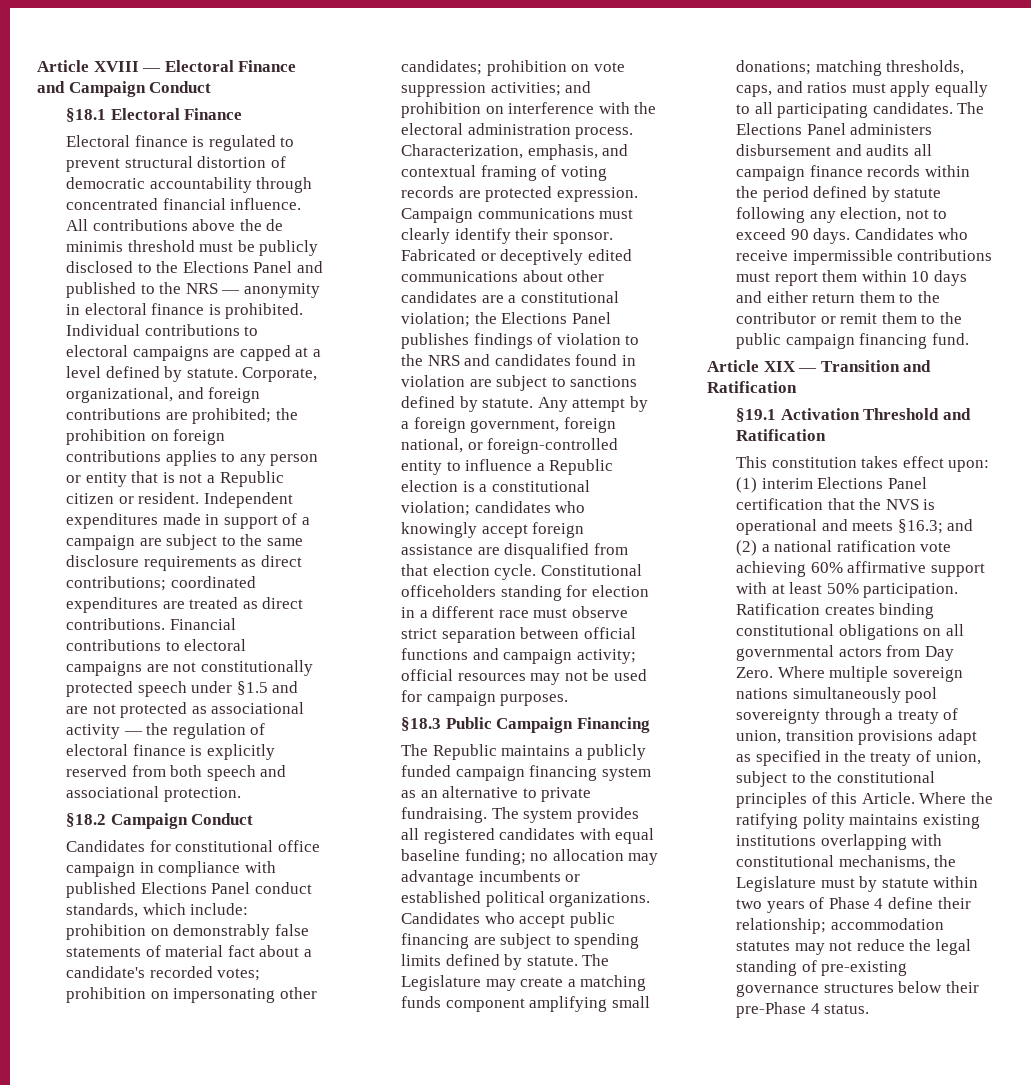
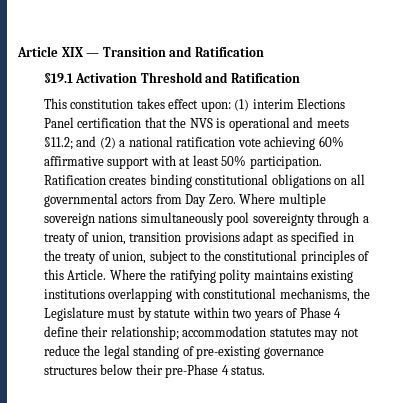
- Article XVIII — Electoral Finance and Campaign Conduct
- §18.1 Electoral Finance
- Electoral finance is regulated to prevent structural distortion of democratic accountability through concentrated financial influence. All contributions above the de minimis threshold must be publicly disclosed to the Elections Panel and published to the NRS — anonymity in electoral finance is prohibited. Individual contributions to electoral campaigns are capped at a level defined by statute. Corporate, organizational, and foreign contributions are prohibited; the prohibition on foreign contributions applies to any person or entity that is not a Republic citizen or resident. Independent expenditures made in support of a campaign are subject to the same disclosure requirements as direct contributions; coordinated expenditures are treated as direct contributions. Financial contributions to electoral campaigns are not constitutionally protected speech under §1.5 and are not protected as associational activity — the regulation of electoral finance is explicitly reserved from both speech and associational protection.
- §18.2 Campaign Conduct
- Candidates for constitutional office campaign in compliance with published Elections Panel conduct standards, which include: prohibition on demonstrably false statements of material fact about a candidate's recorded votes; prohibition on impersonating other candidates; prohibition on vote suppression activities; and prohibition on interference with the electoral administration process. Characterization, emphasis, and contextual framing of voting records are protected expression. Campaign communications must clearly identify their sponsor. Fabricated or deceptively edited communications about other candidates are a constitutional violation; the Elections Panel publishes findings of violation to the NRS and candidates found in violation are subject to sanctions defined by statute. Any attempt by a foreign government, foreign national, or foreign-controlled entity to influence a Republic election is a constitutional violation; candidates who knowingly accept foreign assistance are disqualified from that election cycle. Constitutional officeholders standing for election in a different race must observe strict separation between official functions and campaign activity; official resources may not be used for campaign purposes.
- §18.3 Public Campaign Financing
- The Republic maintains a publicly funded campaign financing system as an alternative to private fundraising. The system provides all registered candidates with equal baseline funding; no allocation may advantage incumbents or established political organizations. Candidates who accept public financing are subject to spending limits defined by statute. The Legislature may create a matching funds component amplifying small donations; matching thresholds, caps, and ratios must apply equally to all participating candidates. The Elections Panel administers disbursement and audits all campaign finance records within the period defined by statute following any election, not to exceed 90 days. Candidates who receive impermissible contributions must report them within 10 days and either return them to the contributor or remit them to the public campaign financing fund.
- This constitution takes effect upon: (1) interim Elections Panel certification that the NVS is operational and meets §16.3; and (2) a national ratification vote achieving 60% affirmative support with at least 50% participation.
+ This constitution takes effect upon: (1) interim Elections Panel certification that the NVS is operational and meets §11.2; and (2) a national ratification vote achieving 60% affirmative support with at least 50% participation.

